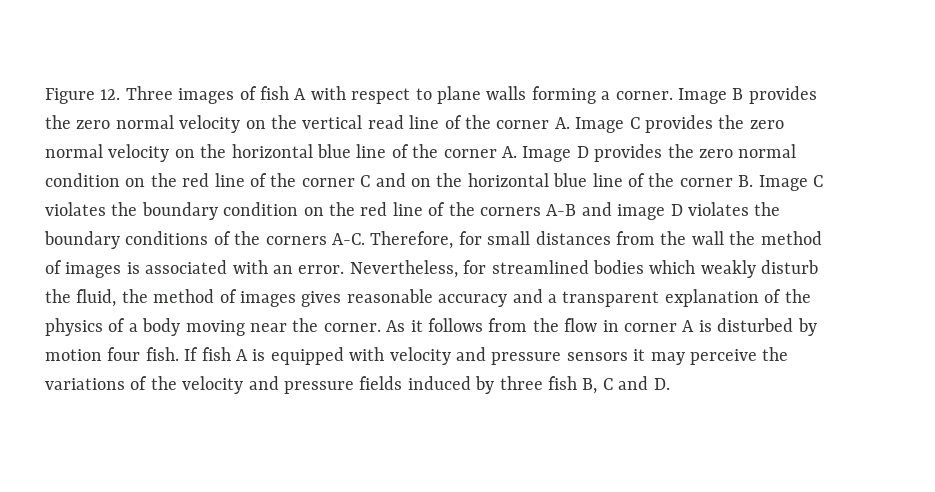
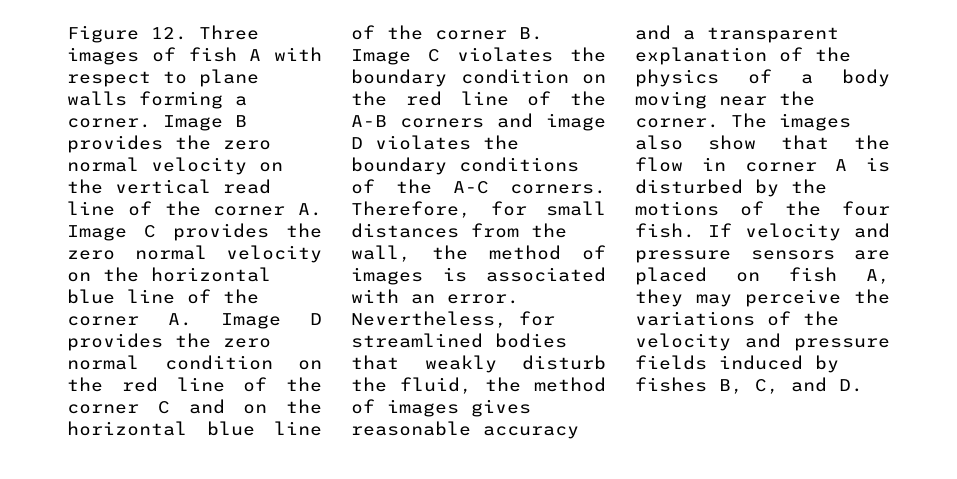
- Image B provides the zero normal velocity on the vertical read line of the corner A. Image C provides the zero normal velocity on the horizontal blue line of the corner A. Image D provides the zero normal condition on the red line of the corner C and on the horizontal blue line of the corner B. Image C violates the boundary condition on the red line of the corners A-B and image D violates the boundary conditions of the corners A-C. Therefore, for small distances from the wall the method of images is associated with an error.
+ Image B provides the zero normal velocity on the vertical read line of the corner A. Image C provides the zero normal velocity on the horizontal blue line of the corner A. Image D provides the zero normal condition on the red line of the corner C and on the horizontal blue line of the corner B. Image C violates the boundary condition on the red line of the A-B corners and image D violates the boundary conditions of the A-C corners. Therefore, for small distances from the wall, the method of images is associated with an error.
- Nevertheless, for streamlined bodies which weakly disturb the fluid, the method of images gives reasonable accuracy and a transparent explanation of the physics of a body moving near the corner.
+ Nevertheless, for streamlined bodies that weakly disturb the fluid, the method of images gives reasonable accuracy and a transparent explanation of the physics of a body moving near the corner.
- As it follows from the flow in corner A is disturbed by motion four fish. If fish A is equipped with velocity and pressure sensors it may perceive the variations of the velocity and pressure fields induced by three fish B, C and D.
+ The images also show that the flow in corner A is disturbed by the motions of the four fish. If velocity and pressure sensors are placed on fish A, they may perceive the variations of the velocity and pressure fields induced by fishes B, C, and D.

